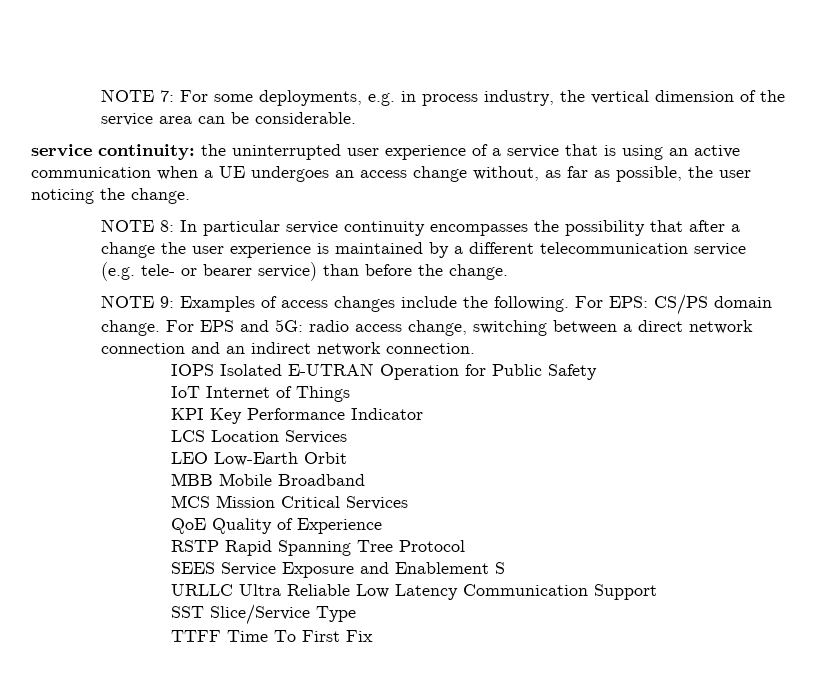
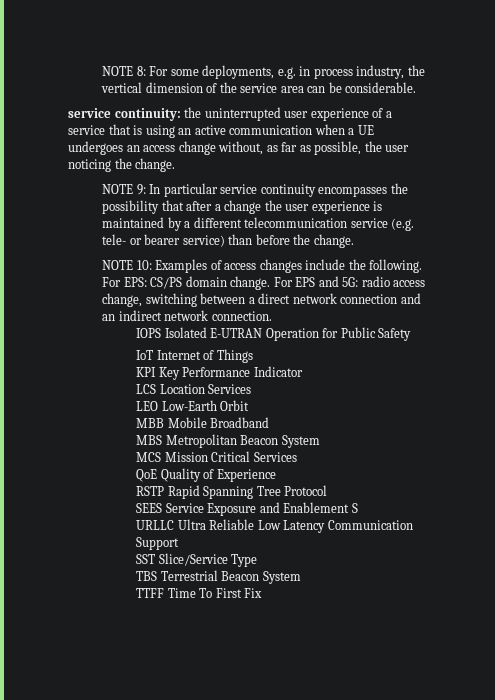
- NOTE 7: For some deployments, e.g. in process industry, the vertical dimension of the service area can be considerable.
+ NOTE 8: For some deployments, e.g. in process industry, the vertical dimension of the service area can be considerable.
- NOTE 8: In particular service continuity encompasses the possibility that after a change the user experience is maintained by a different telecommunication service (e.g. tele- or bearer service) than before the change.
+ NOTE 9: In particular service continuity encompasses the possibility that after a change the user experience is maintained by a different telecommunication service (e.g. tele- or bearer service) than before the change.
- NOTE 9: Examples of access changes include the following.
+ NOTE 10: Examples of access changes include the following.
+ MBS Metropolitan Beacon System
+ TBS Terrestrial Beacon System

